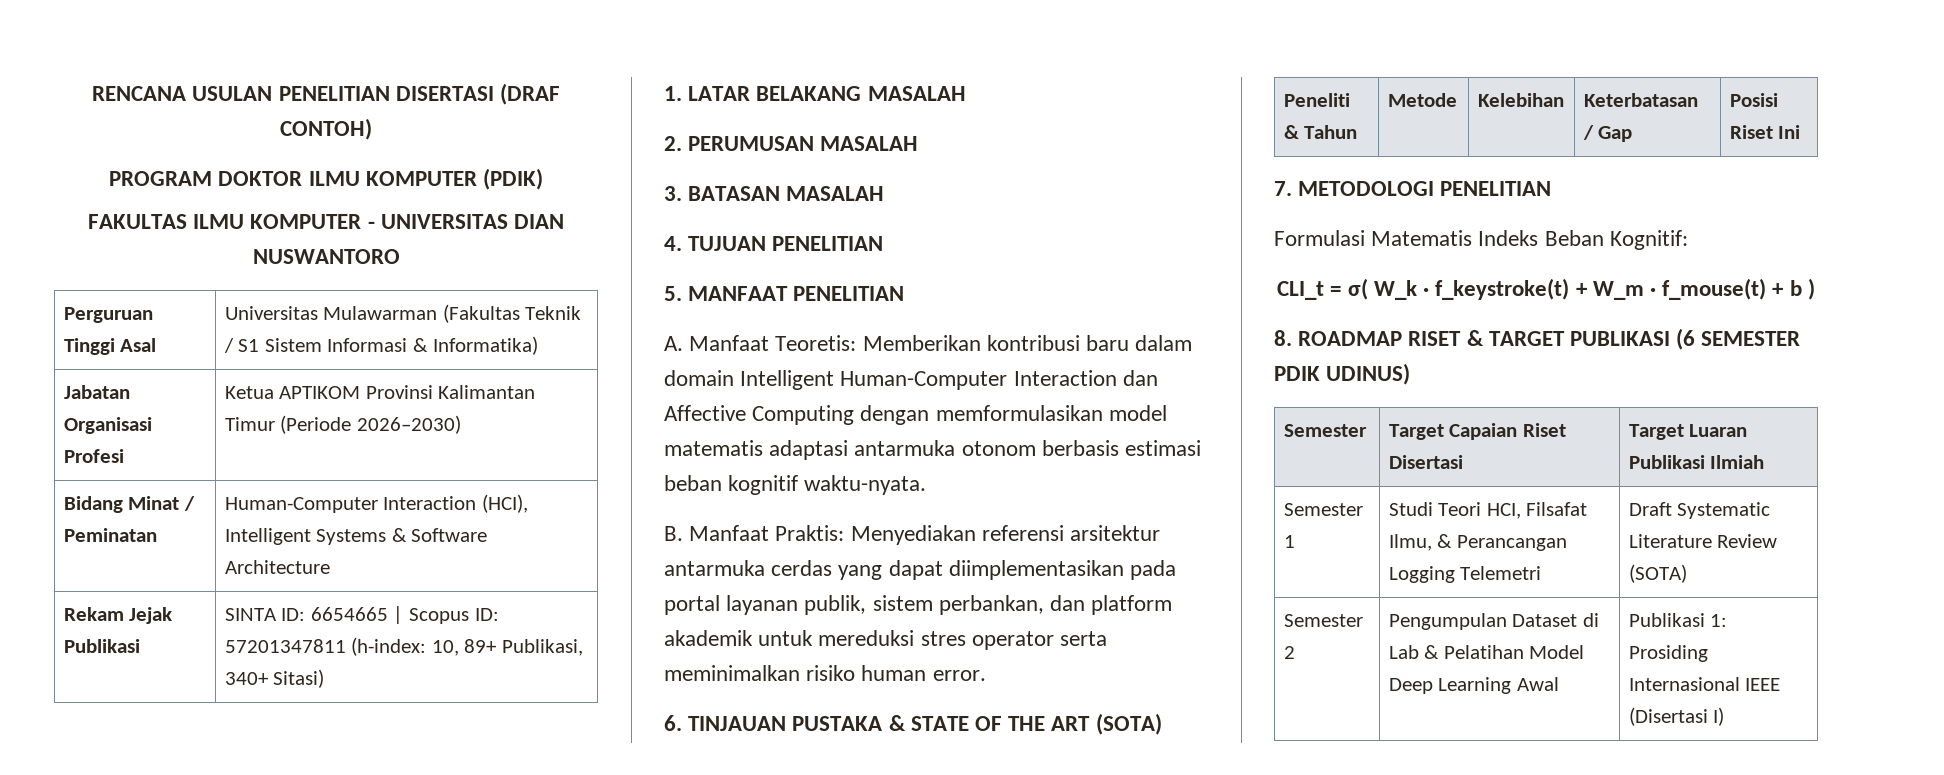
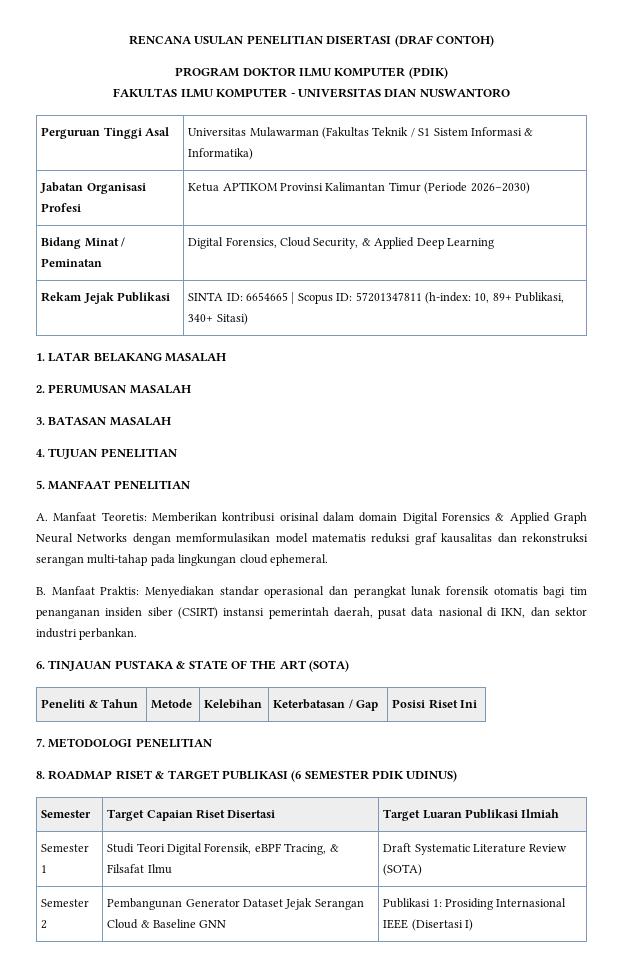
- Bidang Minat / Peminatan | Human-Computer Interaction (HCI), Intelligent Systems & Software Architecture
+ Bidang Minat / Peminatan | Digital Forensics, Cloud Security, & Applied Deep Learning
- A. Manfaat Teoretis: Memberikan kontribusi baru dalam domain Intelligent Human-Computer Interaction dan Affective Computing dengan memformulasikan model matematis adaptasi antarmuka otonom berbasis estimasi beban kognitif waktu-nyata.
- B. Manfaat Praktis: Menyediakan referensi arsitektur antarmuka cerdas yang dapat diimplementasikan pada portal layanan publik, sistem perbankan, dan platform akademik untuk mereduksi stres operator serta meminimalkan risiko human error.
+ A. Manfaat Teoretis: Memberikan kontribusi orisinal dalam domain Digital Forensics & Applied Graph Neural Networks dengan memformulasikan model matematis reduksi graf kausalitas dan rekonstruksi serangan multi-tahap pada lingkungan cloud ephemeral.
+ B. Manfaat Praktis: Menyediakan standar operasional dan perangkat lunak forensik otomatis bagi tim penanganan insiden siber (CSIRT) instansi pemerintah daerah, pusat data nasional di IKN, dan sektor industri perbankan.
- Formulasi Matematis Indeks Beban Kognitif:
- CLI_t = σ( W_k · f_keystroke(t) + W_m · f_mouse(t) + b )
- Semester 1 | Studi Teori HCI, Filsafat Ilmu, & Perancangan Logging Telemetri | Draft Systematic Literature Review (SOTA)
+ Semester 1 | Studi Teori Digital Forensik, eBPF Tracing, & Filsafat Ilmu | Draft Systematic Literature Review (SOTA)
- Semester 2 | Pengumpulan Dataset di Lab & Pelatihan Model Deep Learning Awal | Publikasi 1: Prosiding Internasional IEEE (Disertasi I)
+ Semester 2 | Pembangunan Generator Dataset Jejak Serangan Cloud & Baseline GNN | Publikasi 1: Prosiding Internasional IEEE (Disertasi I)

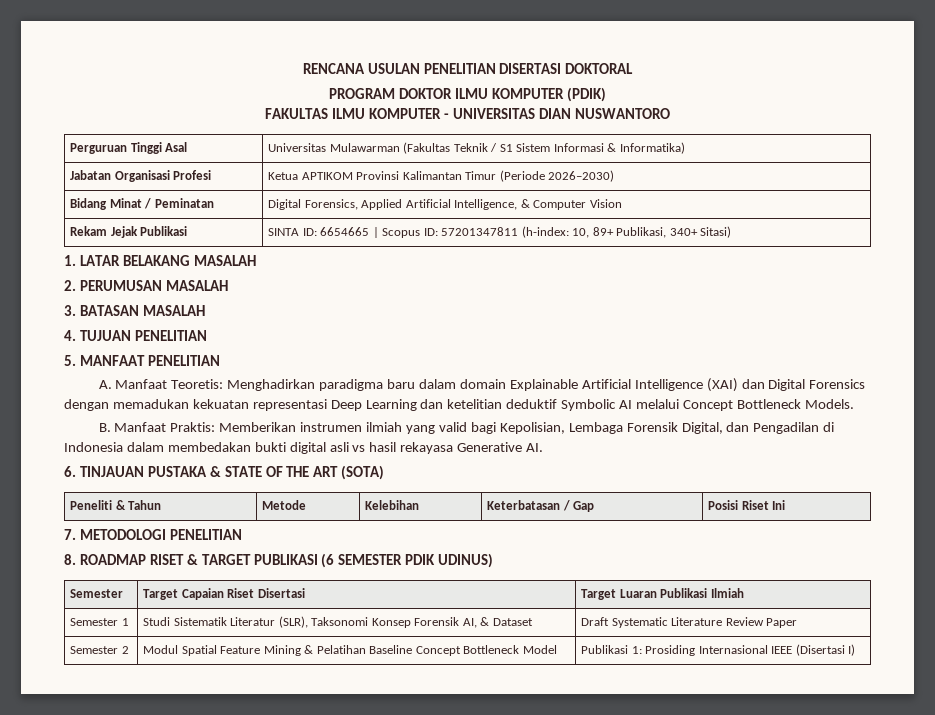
- RENCANA USULAN PENELITIAN DISERTASI (DRAF CONTOH)
+ RENCANA USULAN PENELITIAN DISERTASI DOKTORAL
- Bidang Minat / Peminatan | Digital Forensics, Cloud Security, & Applied Deep Learning
+ Bidang Minat / Peminatan | Digital Forensics, Applied Artificial Intelligence, & Computer Vision
- A. Manfaat Teoretis: Memberikan kontribusi orisinal dalam domain Digital Forensics & Applied Graph Neural Networks dengan memformulasikan model matematis reduksi graf kausalitas dan rekonstruksi serangan multi-tahap pada lingkungan cloud ephemeral.
- B. Manfaat Praktis: Menyediakan standar operasional dan perangkat lunak forensik otomatis bagi tim penanganan insiden siber (CSIRT) instansi pemerintah daerah, pusat data nasional di IKN, dan sektor industri perbankan.
+ A. Manfaat Teoretis: Menghadirkan paradigma baru dalam domain Explainable Artificial Intelligence (XAI) dan Digital Forensics dengan memadukan kekuatan representasi Deep Learning dan ketelitian deduktif Symbolic AI melalui Concept Bottleneck Models.
+ B. Manfaat Praktis: Memberikan instrumen ilmiah yang valid bagi Kepolisian, Lembaga Forensik Digital, dan Pengadilan di Indonesia dalam membedakan bukti digital asli vs hasil rekayasa Generative AI.
- Semester 1 | Studi Teori Digital Forensik, eBPF Tracing, & Filsafat Ilmu | Draft Systematic Literature Review (SOTA)
+ Semester 1 | Studi Sistematik Literatur (SLR), Taksonomi Konsep Forensik AI, & Dataset | Draft Systematic Literature Review Paper
- Semester 2 | Pembangunan Generator Dataset Jejak Serangan Cloud & Baseline GNN | Publikasi 1: Prosiding Internasional IEEE (Disertasi I)
+ Semester 2 | Modul Spatial Feature Mining & Pelatihan Baseline Concept Bottleneck Model | Publikasi 1: Prosiding Internasional IEEE (Disertasi I)

